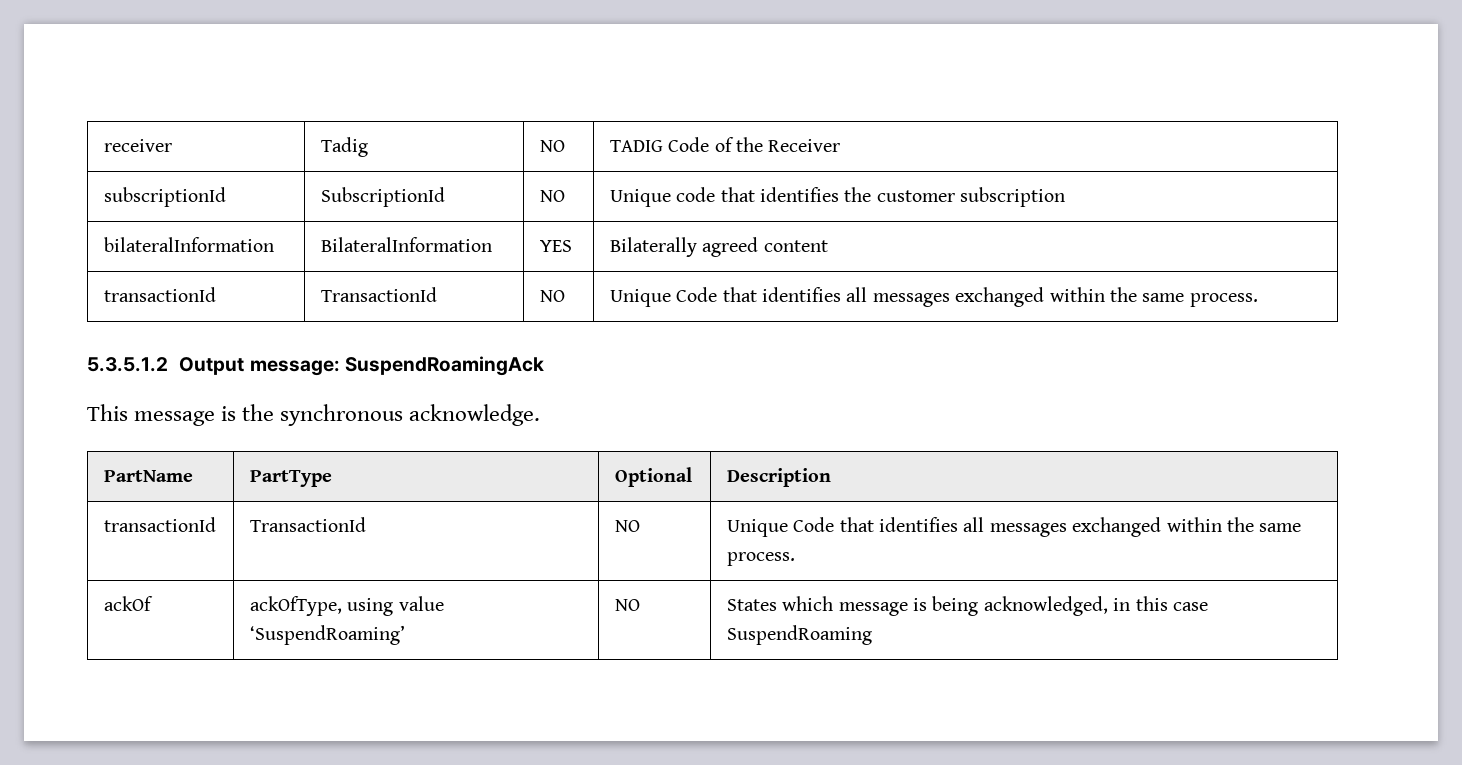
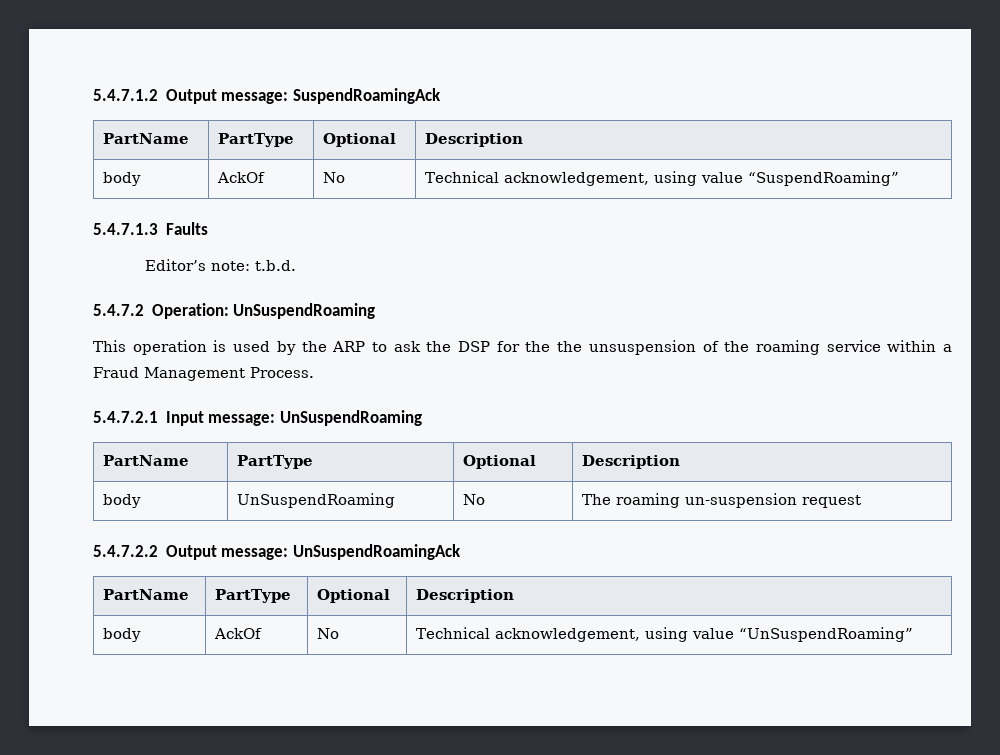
- receiver | Tadig | NO | TADIG Code of the Receiver
- subscriptionId | SubscriptionId | NO | Unique code that identifies the customer subscription
- bilateralInformation | BilateralInformation | YES | Bilaterally agreed content
- transactionId | TransactionId | NO | Unique Code that identifies all messages exchanged within the same process.
- 5.3.5.1.2 Output message: SuspendRoamingAck
- This message is the synchronous acknowledge.
+ 5.4.7.1.2 Output message: SuspendRoamingAck
  PartName | PartType | Optional | Description
- transactionId | TransactionId | NO | Unique Code that identifies all messages exchanged within the same process.
- ackOf | ackOfType, using value ‘SuspendRoaming’ | NO | States which message is being acknowledged, in this case SuspendRoaming
+ body | AckOf | No | Technical acknowledgement, using value “SuspendRoaming”
+ 5.4.7.1.3 Faults
+ Editor’s note: t.b.d.
+ 5.4.7.2 Operation: UnSuspendRoaming
+ This operation is used by the ARP to ask the DSP for the the unsuspension of the roaming service within a Fraud Management Process.
+ 5.4.7.2.1 Input message: UnSuspendRoaming
+ PartName | PartType | Optional | Description
+ body | UnSuspendRoaming | No | The roaming un-suspension request
+ 5.4.7.2.2 Output message: UnSuspendRoamingAck
+ PartName | PartType | Optional | Description
+ body | AckOf | No | Technical acknowledgement, using value “UnSuspendRoaming”

